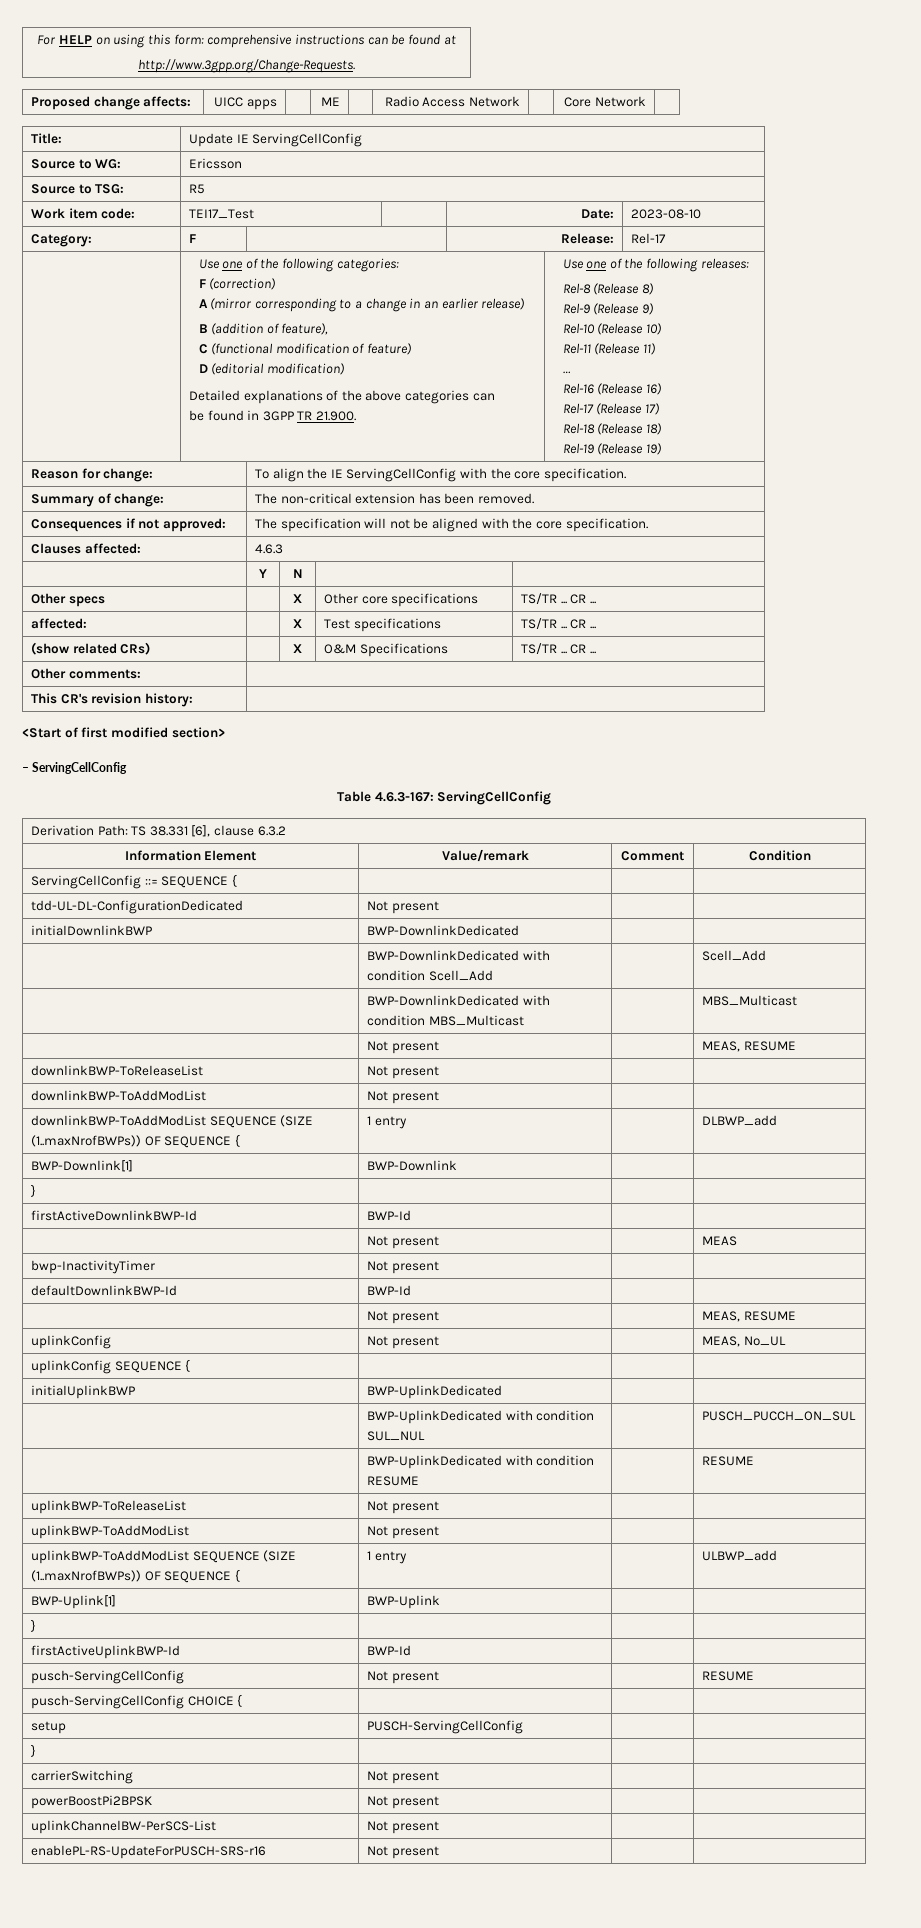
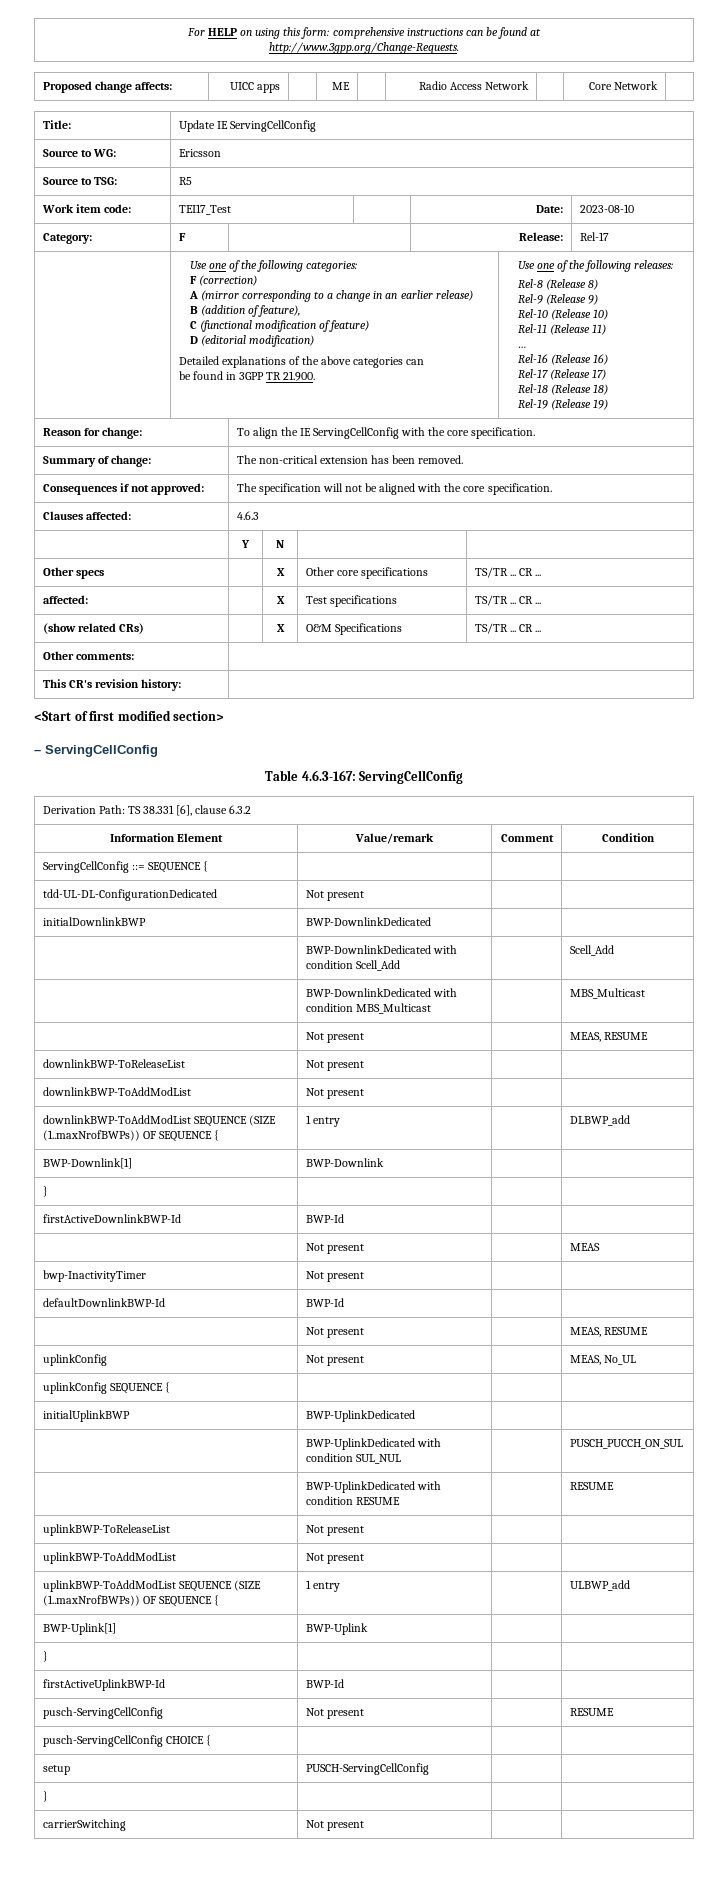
- powerBoostPi2BPSK | Not present | |
- uplinkChannelBW-PerSCS-List | Not present | |
- enablePL-RS-UpdateForPUSCH-SRS-r16 | Not present | |

